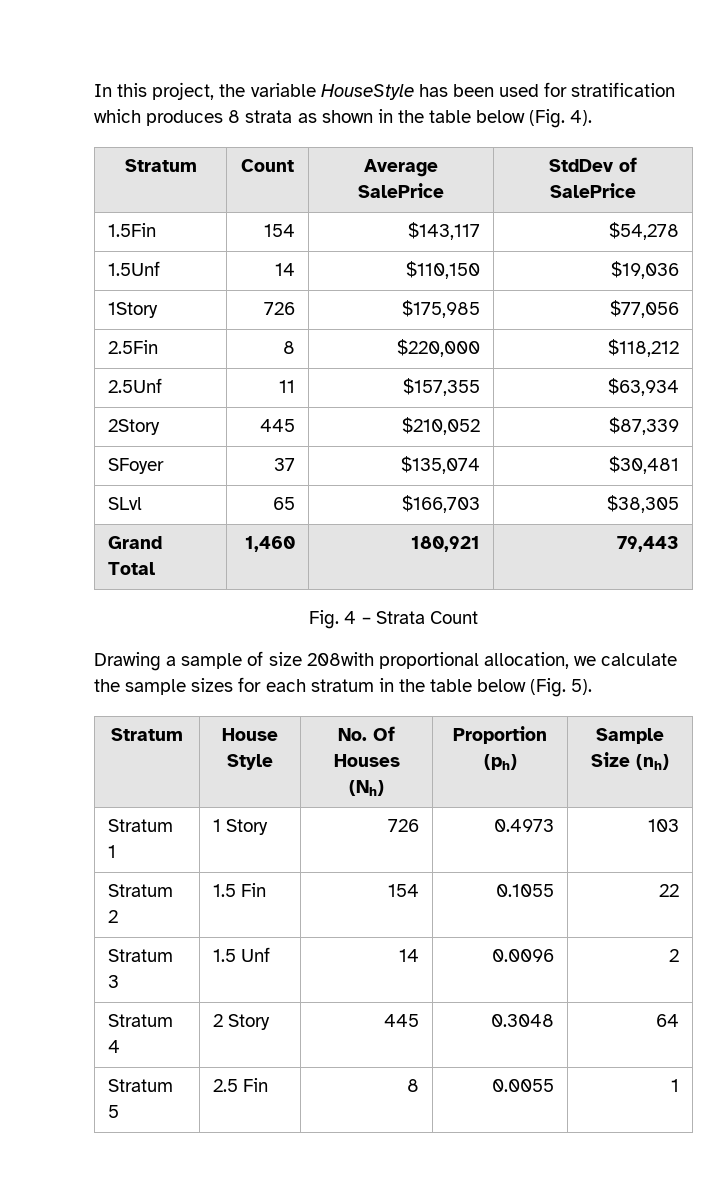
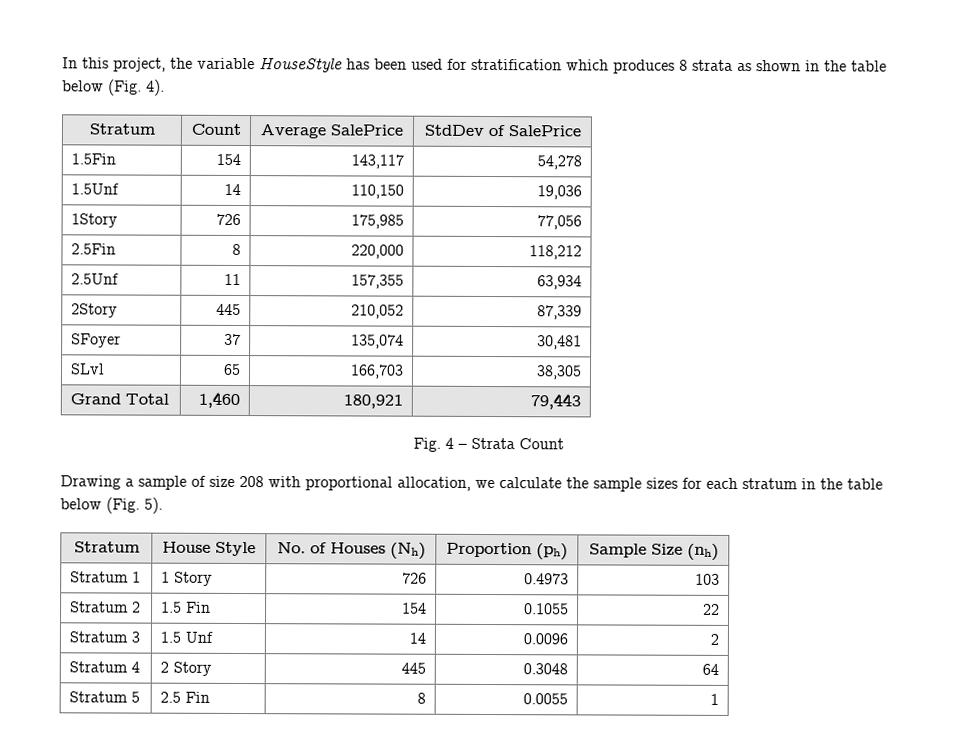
- 1.5Fin | 154 | $143,117 | $54,278
+ 1.5Fin | 154 | 143,117 | 54,278
- 1.5Unf | 14 | $110,150 | $19,036
+ 1.5Unf | 14 | 110,150 | 19,036
- 1Story | 726 | $175,985 | $77,056
+ 1Story | 726 | 175,985 | 77,056
- 2.5Fin | 8 | $220,000 | $118,212
+ 2.5Fin | 8 | 220,000 | 118,212
- 2.5Unf | 11 | $157,355 | $63,934
+ 2.5Unf | 11 | 157,355 | 63,934
- 2Story | 445 | $210,052 | $87,339
+ 2Story | 445 | 210,052 | 87,339
- SFoyer | 37 | $135,074 | $30,481
+ SFoyer | 37 | 135,074 | 30,481
- SLvl | 65 | $166,703 | $38,305
+ SLvl | 65 | 166,703 | 38,305
- Drawing a sample of size 208with proportional allocation, we calculate the sample sizes for each stratum in the table below (Fig. 5).
+ Drawing a sample of size 208 with proportional allocation, we calculate the sample sizes for each stratum in the table below (Fig. 5).
- Stratum | House Style | No. Of Houses (Nh) | Proportion (ph) | Sample Size (nh)
+ Stratum | House Style | No. of Houses (Nh) | Proportion (ph) | Sample Size (nh)

